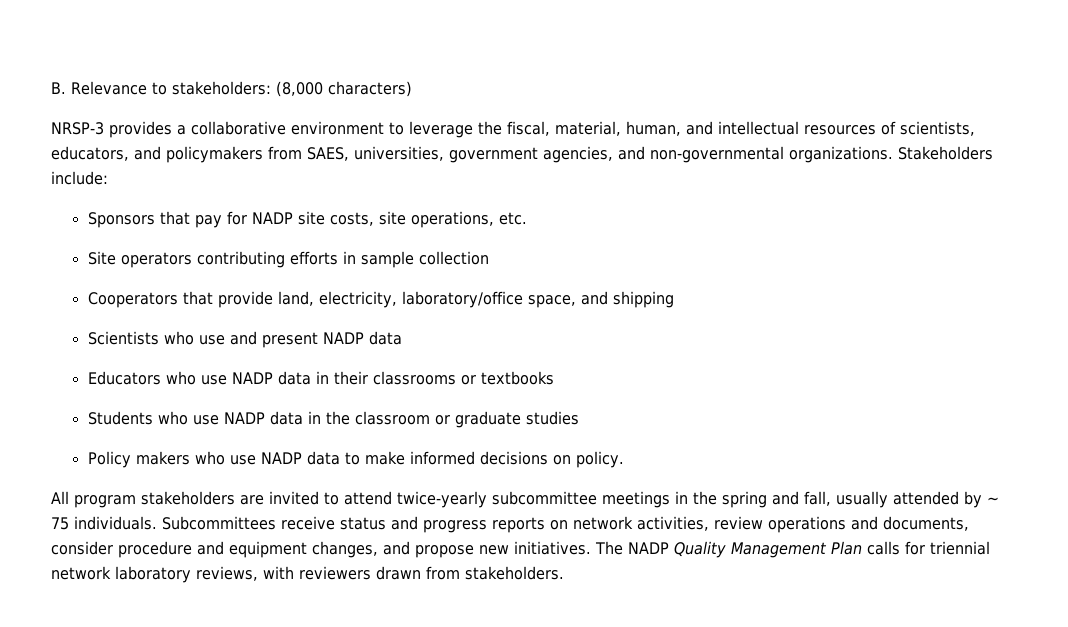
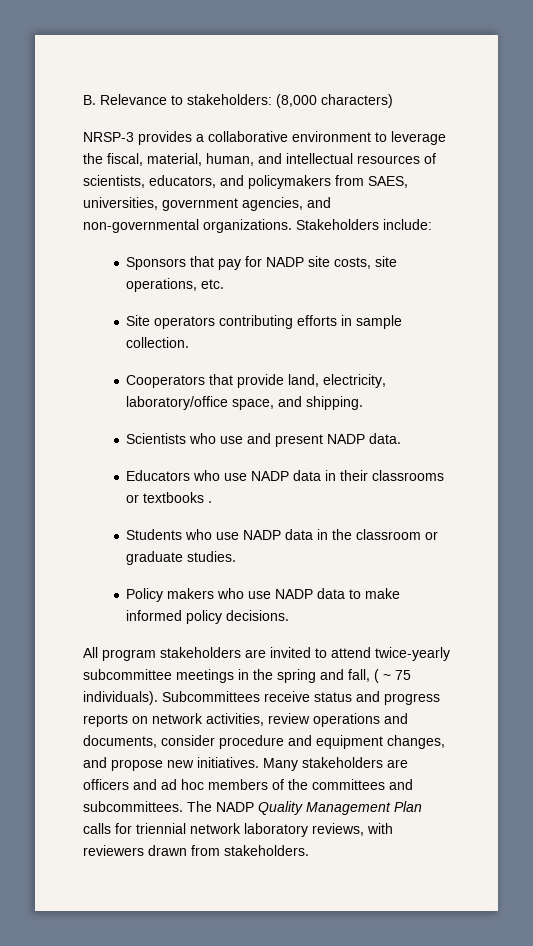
- Site operators contributing efforts in sample collection
+ Site operators contributing efforts in sample collection.
- Cooperators that provide land, electricity, laboratory/office space, and shipping
+ Cooperators that provide land, electricity, laboratory/office space, and shipping.
- Scientists who use and present NADP data
+ Scientists who use and present NADP data.
- Educators who use NADP data in their classrooms or textbooks
+ Educators who use NADP data in their classrooms or textbooks .
- Students who use NADP data in the classroom or graduate studies
+ Students who use NADP data in the classroom or graduate studies.
- Policy makers who use NADP data to make informed decisions on policy.
+ Policy makers who use NADP data to make informed policy decisions.
- All program stakeholders are invited to attend twice-yearly subcommittee meetings in the spring and fall, usually attended by ~ 75 individuals.
+ All program stakeholders are invited to attend twice-yearly subcommittee meetings in the spring and fall, ( ~ 75 individuals).
+ Many stakeholders are officers and ad hoc members of the committees and subcommittees.

